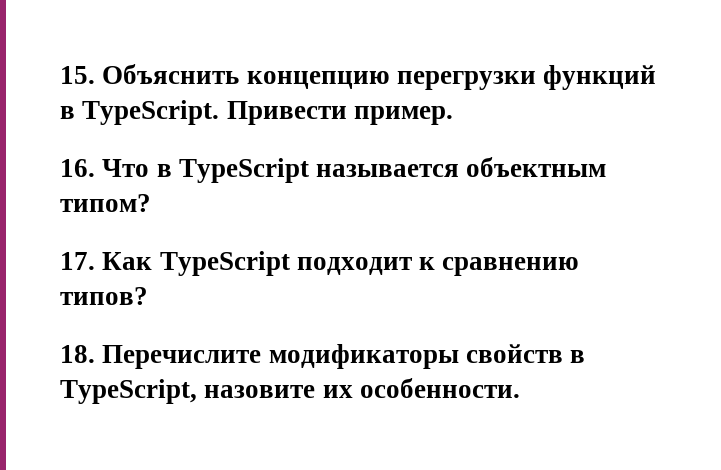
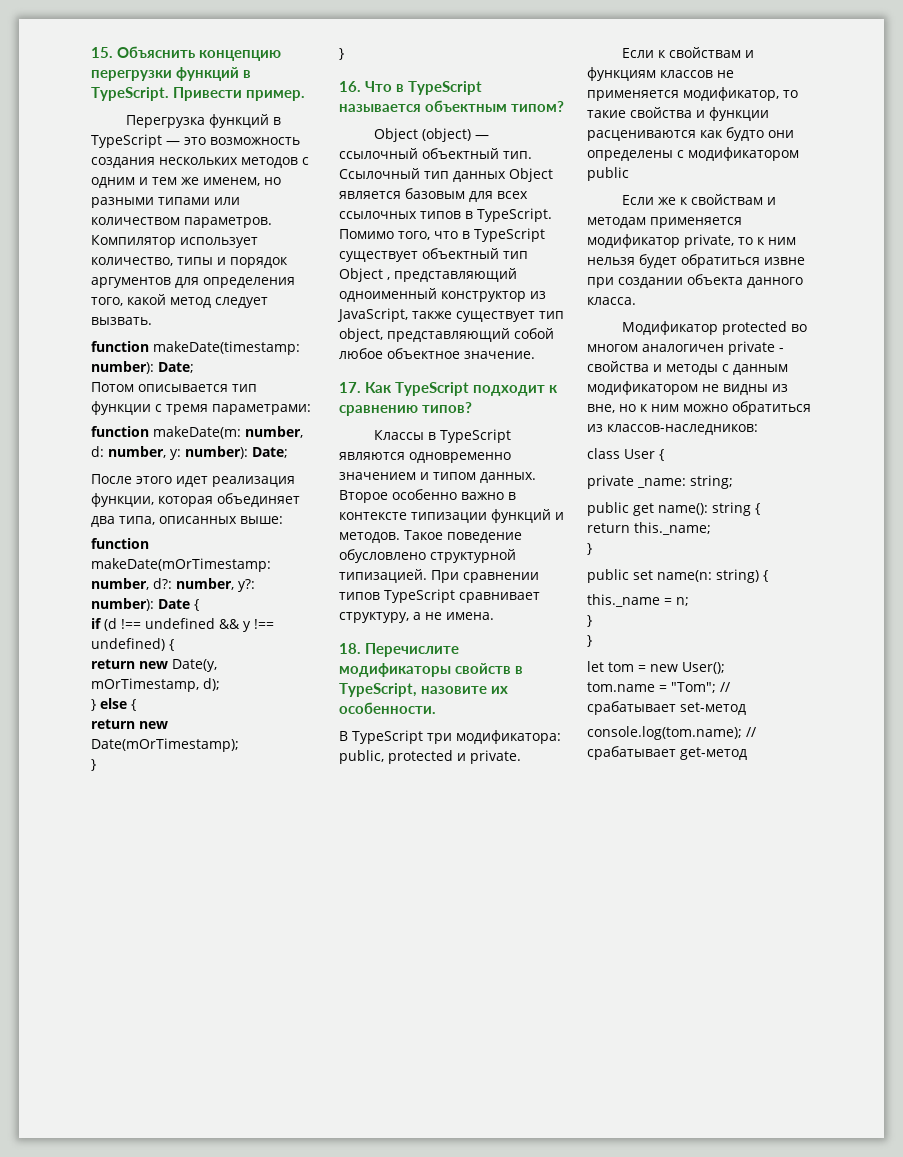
+ Перегрузка функций в TypeScript — это возможность создания нескольких методов с одним и тем же именем, но разными типами или количеством параметров. Компилятор использует количество, типы и порядок аргументов для определения того, какой метод следует вызвать.
+ function makeDate(timestamp: number): Date;
+ Потом описывается тип функции с тремя параметрами:
+ function makeDate(m: number, d: number, y: number): Date;
+ После этого идет реализация функции, которая объединяет два типа, описанных выше:
+ function makeDate(mOrTimestamp: number, d?: number, y?: number): Date {
+ if (d !== undefined && y !== undefined) {
+ return new Date(y, mOrTimestamp, d);
+ } else {
+ return new Date(mOrTimestamp);
+ }
+ }
+ Object (object) — ссылочный объектный тип. Ссылочный тип данных Object является базовым для всех ссылочных типов в TypeScript. Помимо того, что в TypeScript существует объектный тип Object , представляющий одноименный конструктор из JavaScript, также существует тип object, представляющий собой любое объектное значение.
+ Классы в TypeScript являются одновременно значением и типом данных. Второе особенно важно в контексте типизации функций и методов. Такое поведение обусловлено структурной типизацией. При сравнении типов TypeScript сравнивает структуру, а не имена.
+ В TypeScript три модификатора: public, protected и private.
+ Если к свойствам и функциям классов не применяется модификатор, то такие свойства и функции расцениваются как будто они определены с модификатором public
+ Если же к свойствам и методам применяется модификатор private, то к ним нельзя будет обратиться извне при создании объекта данного класса.
+ Модификатор protected во многом аналогичен private - свойства и методы с данным модификатором не видны из вне, но к ним можно обратиться из классов-наследников:
+ class User {
+ private _name: string;
+ public get name(): string {
+ return this._name;
+ }
+ public set name(n: string) {
+ this._name = n;
+ }
+ }
+ let tom = new User();
+ tom.name = "Tom"; // срабатывает set-метод
+ console.log(tom.name); // срабатывает get-метод

